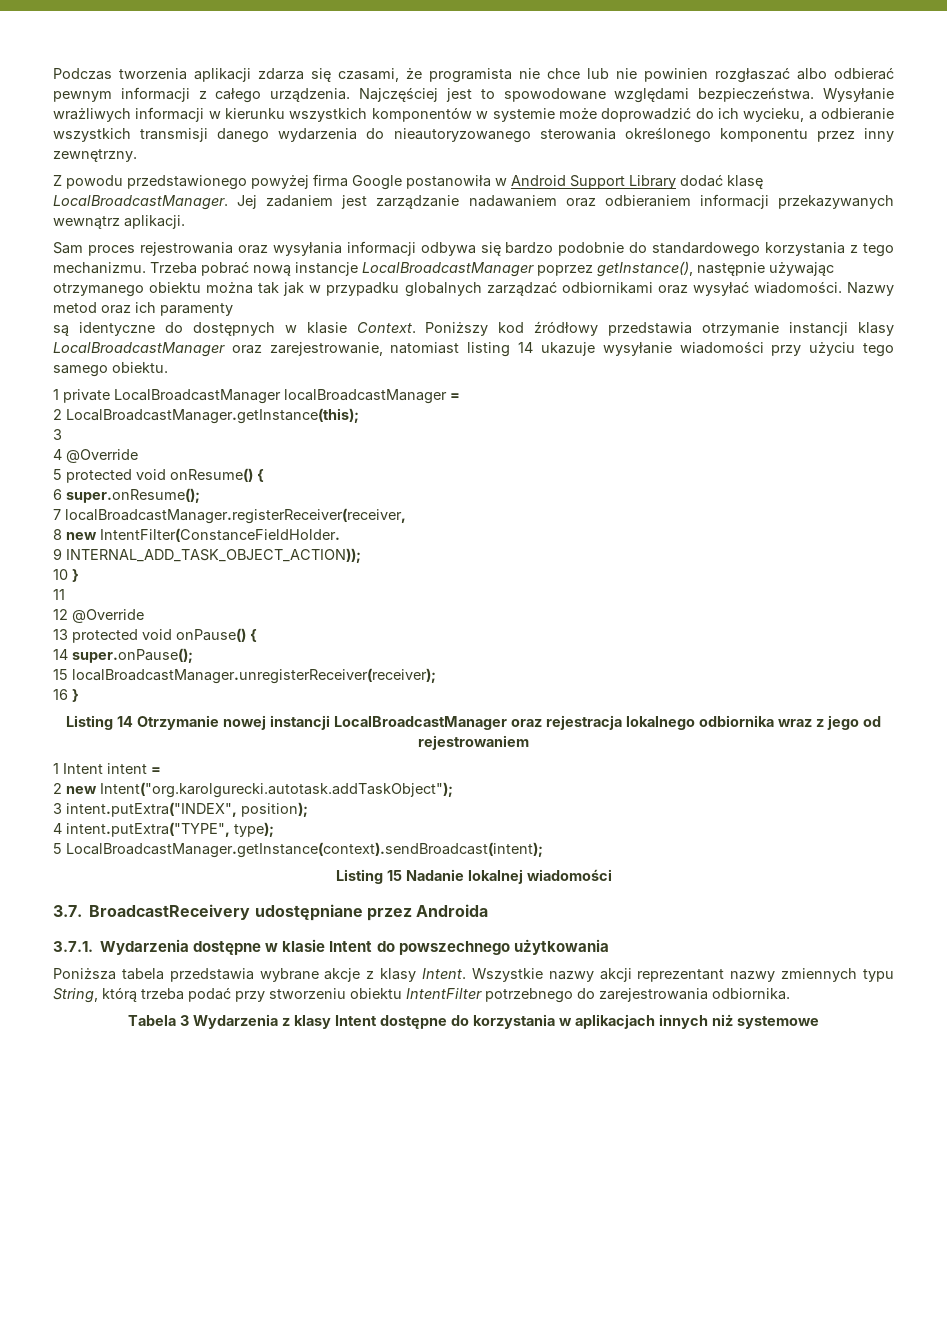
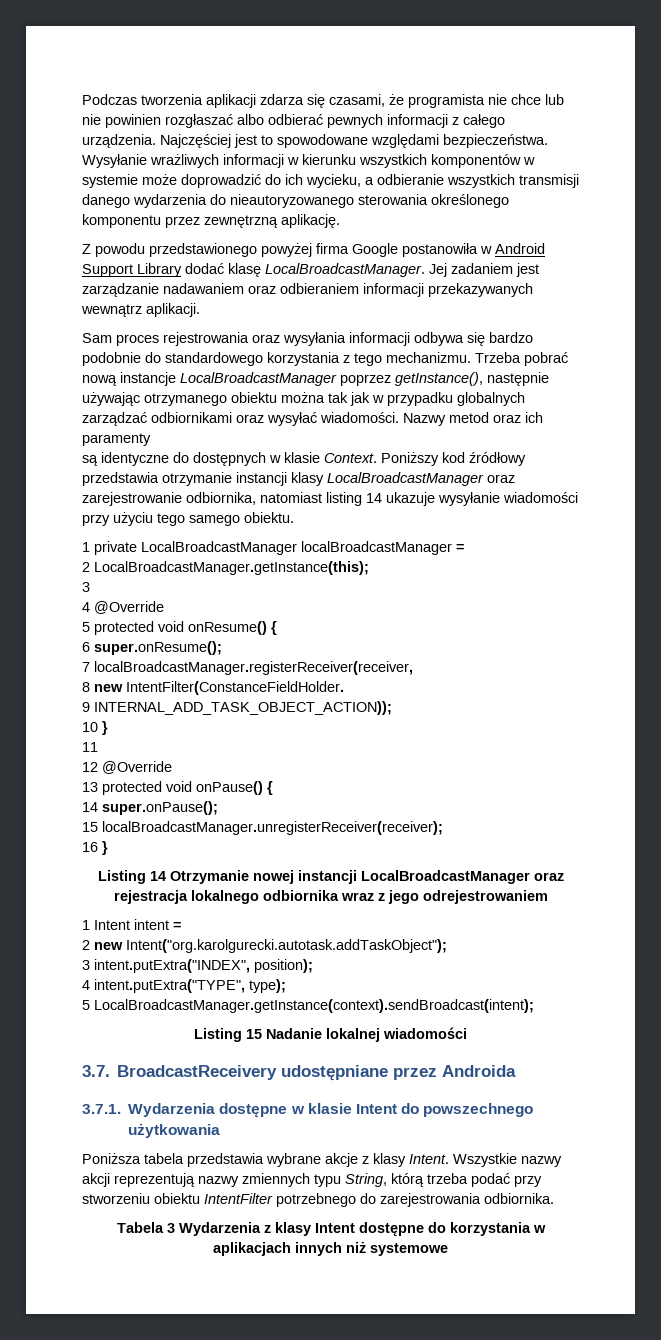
- Podczas tworzenia aplikacji zdarza się czasami, że programista nie chce lub nie powinien rozgłaszać albo odbierać pewnym informacji z całego urządzenia.
+ Podczas tworzenia aplikacji zdarza się czasami, że programista nie chce lub nie powinien rozgłaszać albo odbierać pewnych informacji z całego urządzenia.
- Wysyłanie wrażliwych informacji w kierunku wszystkich komponentów w systemie może doprowadzić do ich wycieku, a odbieranie wszystkich transmisji danego wydarzenia do nieautoryzowanego sterowania określonego komponentu przez inny zewnętrzny.
+ Wysyłanie wrażliwych informacji w kierunku wszystkich komponentów w systemie może doprowadzić do ich wycieku, a odbieranie wszystkich transmisji danego wydarzenia do nieautoryzowanego sterowania określonego komponentu przez zewnętrzną aplikację.
- Poniższy kod źródłowy przedstawia otrzymanie instancji klasy LocalBroadcastManager oraz zarejestrowanie, natomiast listing 14 ukazuje wysyłanie wiadomości przy użyciu tego samego obiektu.
+ Poniższy kod źródłowy przedstawia otrzymanie instancji klasy LocalBroadcastManager oraz zarejestrowanie odbiornika, natomiast listing 14 ukazuje wysyłanie wiadomości przy użyciu tego samego obiektu.
- Listing 14 Otrzymanie nowej instancji LocalBroadcastManager oraz rejestracja lokalnego odbiornika wraz z jego od rejestrowaniem
+ Listing 14 Otrzymanie nowej instancji LocalBroadcastManager oraz rejestracja lokalnego odbiornika wraz z jego odrejestrowaniem
- Wszystkie nazwy akcji reprezentant nazwy zmiennych typu String, którą trzeba podać przy stworzeniu obiektu IntentFilter potrzebnego do zarejestrowania odbiornika.
+ Wszystkie nazwy akcji reprezentują nazwy zmiennych typu String, którą trzeba podać przy stworzeniu obiektu IntentFilter potrzebnego do zarejestrowania odbiornika.

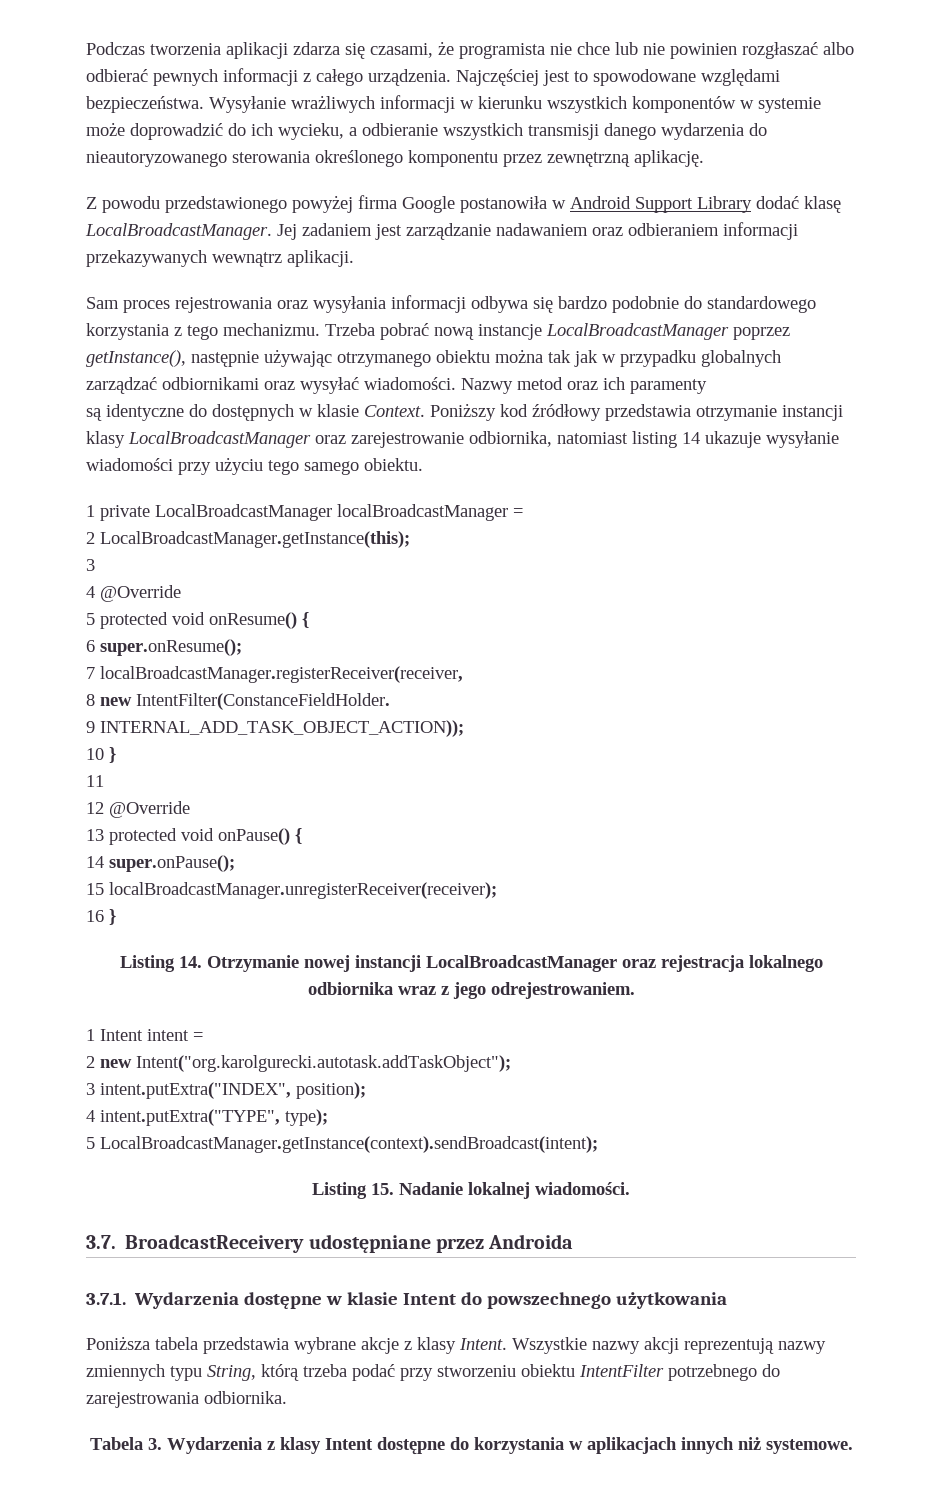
- Listing 14 Otrzymanie nowej instancji LocalBroadcastManager oraz rejestracja lokalnego odbiornika wraz z jego odrejestrowaniem
+ Listing 14. Otrzymanie nowej instancji LocalBroadcastManager oraz rejestracja lokalnego odbiornika wraz z jego odrejestrowaniem.
- Listing 15 Nadanie lokalnej wiadomości
+ Listing 15. Nadanie lokalnej wiadomości.
- Tabela 3 Wydarzenia z klasy Intent dostępne do korzystania w aplikacjach innych niż systemowe
+ Tabela 3. Wydarzenia z klasy Intent dostępne do korzystania w aplikacjach innych niż systemowe.

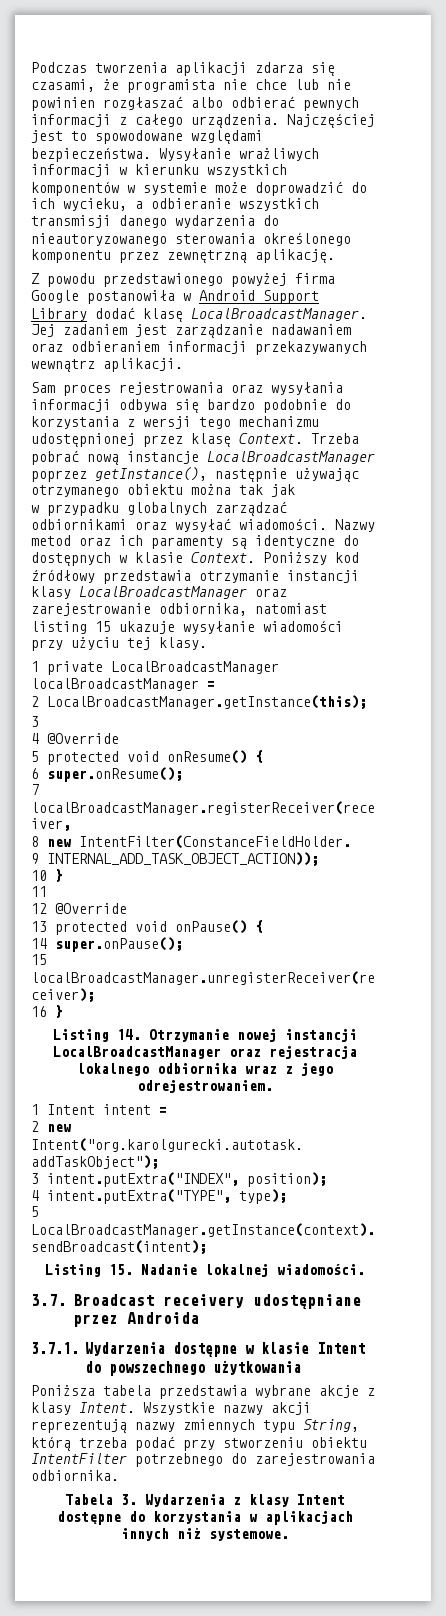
- Sam proces rejestrowania oraz wysyłania informacji odbywa się bardzo podobnie do standardowego korzystania z tego mechanizmu.
+ Sam proces rejestrowania oraz wysyłania informacji odbywa się bardzo podobnie do korzystania z wersji tego mechanizmu udostępnionej przez klasę Context.
- Trzeba pobrać nową instancje LocalBroadcastManager poprzez getInstance(), następnie używając otrzymanego obiektu można tak jak w przypadku globalnych zarządzać odbiornikami oraz wysyłać wiadomości.
+ Trzeba pobrać nową instancje LocalBroadcastManager poprzez getInstance(), następnie używając otrzymanego obiektu można tak jak
+ w przypadku globalnych zarządzać odbiornikami oraz wysyłać wiadomości.
- Nazwy metod oraz ich paramenty
- są identyczne do dostępnych w klasie Context.
+ Nazwy metod oraz ich paramenty są identyczne do dostępnych w klasie Context.
- Poniższy kod źródłowy przedstawia otrzymanie instancji klasy LocalBroadcastManager oraz zarejestrowanie odbiornika, natomiast listing 14 ukazuje wysyłanie wiadomości przy użyciu tego samego obiektu.
+ Poniższy kod źródłowy przedstawia otrzymanie instancji klasy LocalBroadcastManager oraz zarejestrowanie odbiornika, natomiast listing 15 ukazuje wysyłanie wiadomości przy użyciu tej klasy.
- 3.7. BroadcastReceivery udostępniane przez Androida
+ 3.7. Broadcast receivery udostępniane przez Androida

